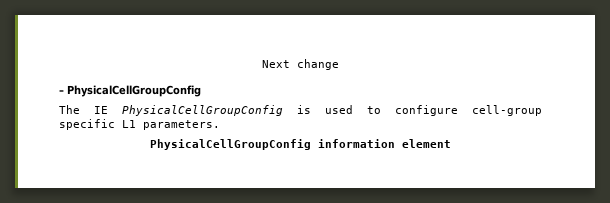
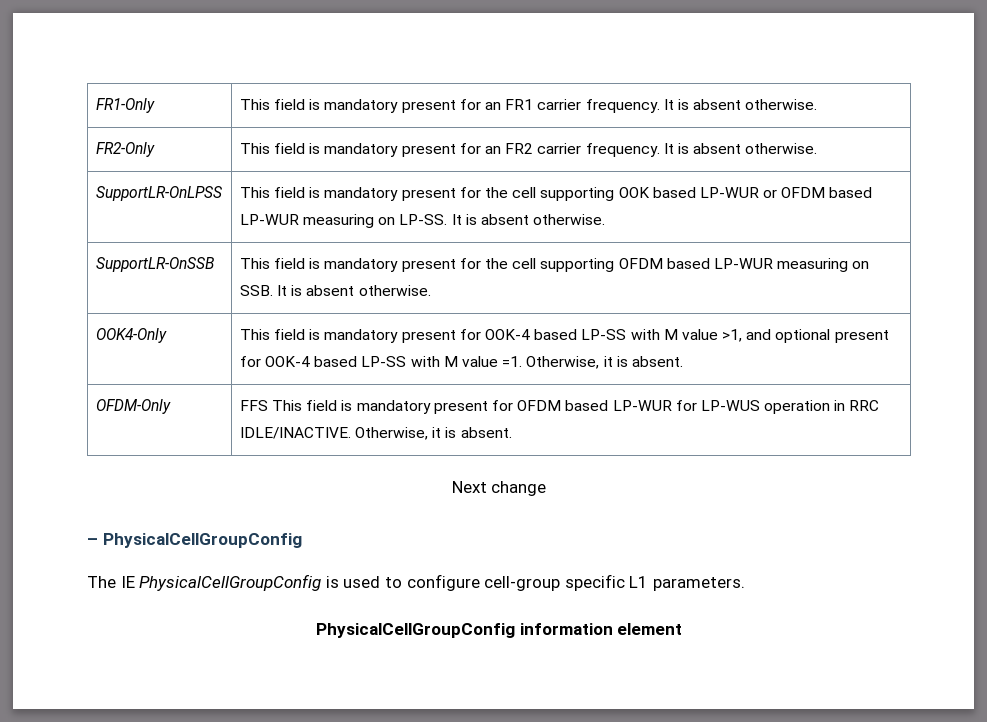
+ FR1-Only | This field is mandatory present for an FR1 carrier frequency. It is absent otherwise.
+ FR2-Only | This field is mandatory present for an FR2 carrier frequency. It is absent otherwise.
+ SupportLR-OnLPSS | This field is mandatory present for the cell supporting OOK based LP-WUR or OFDM based LP-WUR measuring on LP-SS. It is absent otherwise.
+ SupportLR-OnSSB | This field is mandatory present for the cell supporting OFDM based LP-WUR measuring on SSB. It is absent otherwise.
+ OOK4-Only | This field is mandatory present for OOK-4 based LP-SS with M value >1, and optional present for OOK-4 based LP-SS with M value =1. Otherwise, it is absent.
+ OFDM-Only | FFS This field is mandatory present for OFDM based LP-WUR for LP-WUS operation in RRC IDLE/INACTIVE. Otherwise, it is absent.

